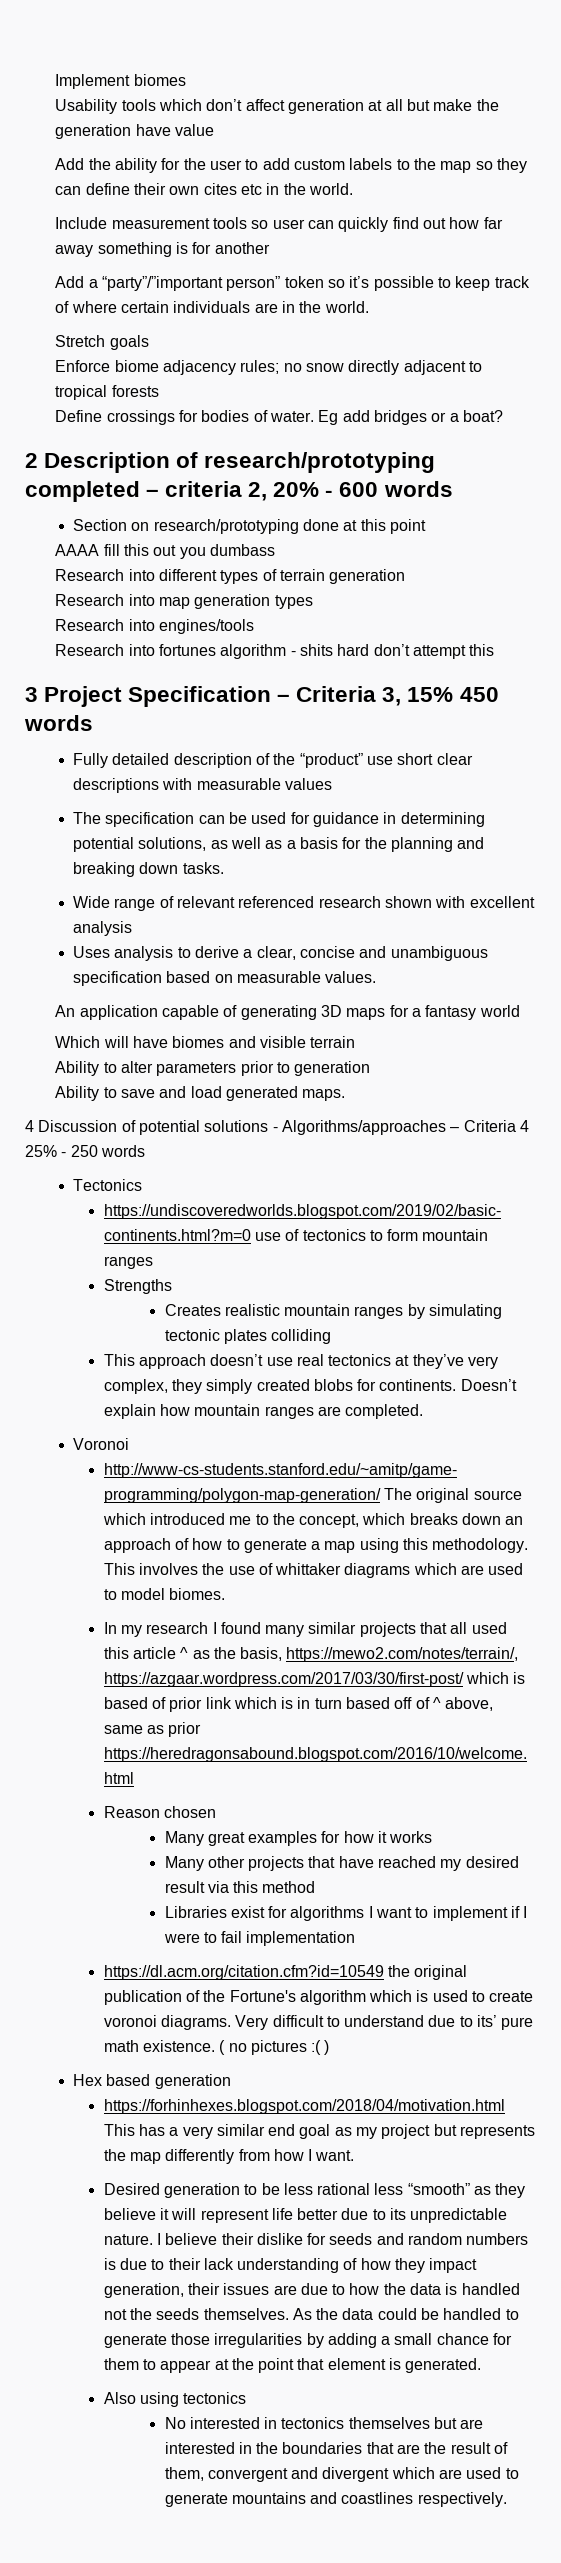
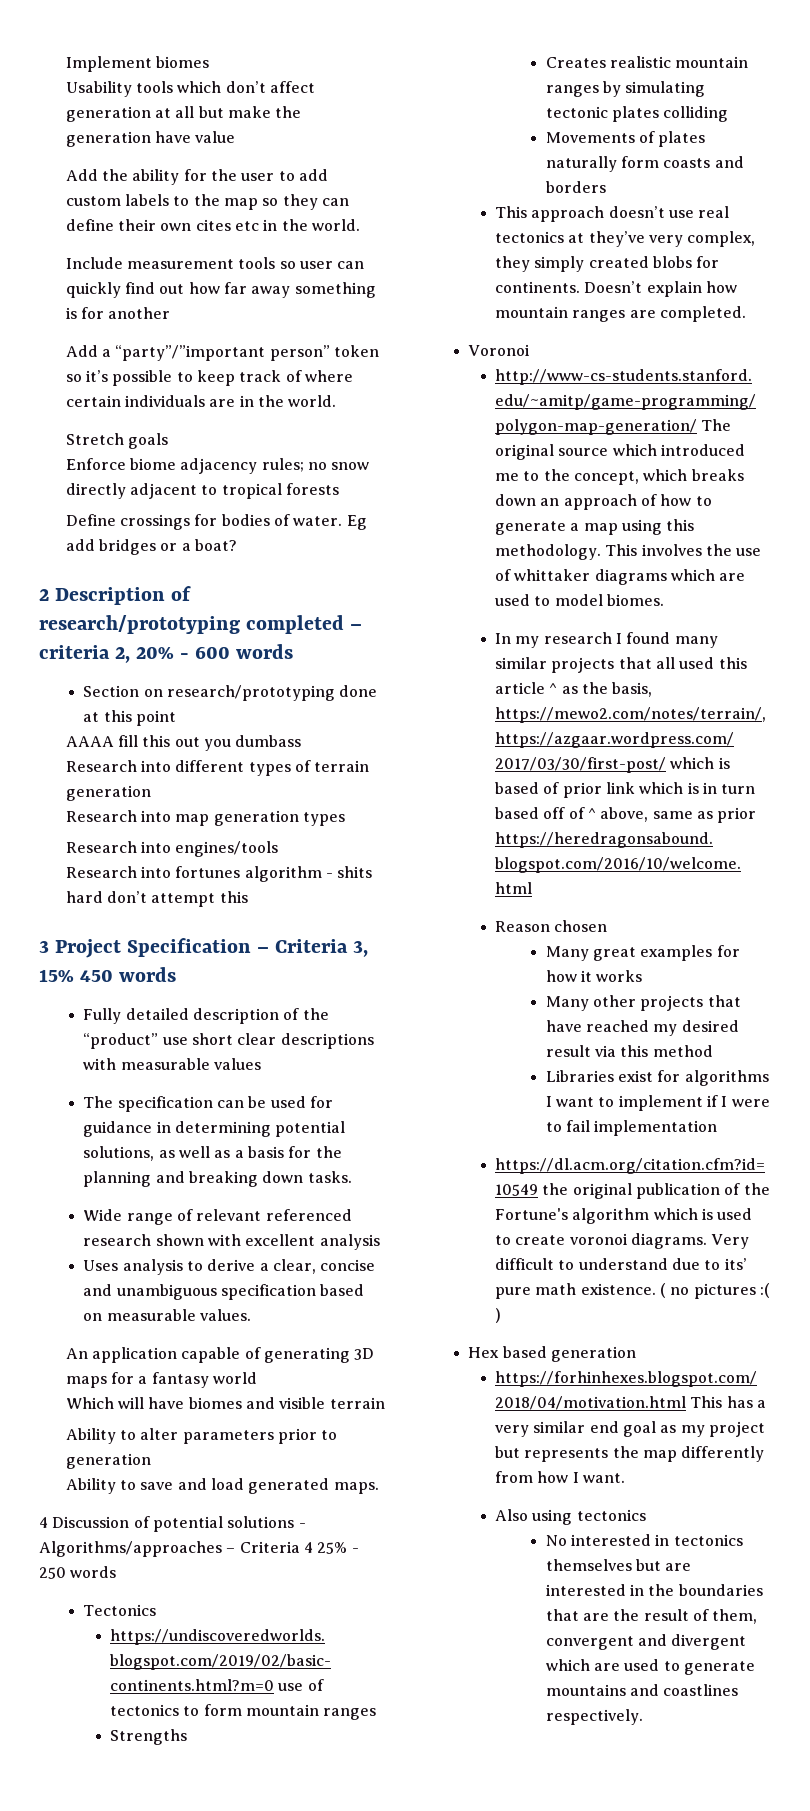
+ Movements of plates naturally form coasts and borders
- Desired generation to be less rational less “smooth” as they believe it will represent life better due to its unpredictable nature. I believe their dislike for seeds and random numbers is due to their lack understanding of how they impact generation, their issues are due to how the data is handled not the seeds themselves. As the data could be handled to generate those irregularities by adding a small chance for them to appear at the point that element is generated.

